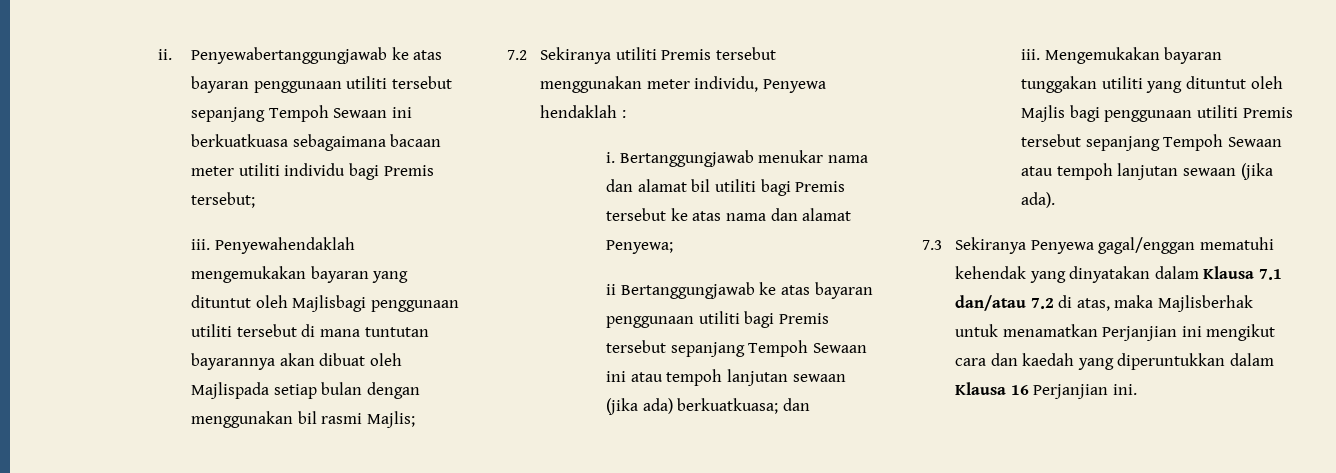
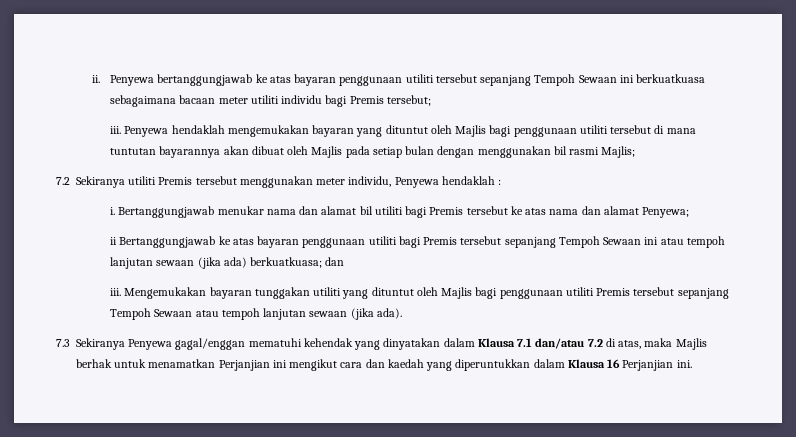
- Penyewabertanggungjawab ke atas bayaran penggunaan utiliti tersebut sepanjang Tempoh Sewaan ini berkuatkuasa sebagaimana bacaan meter utiliti individu bagi Premis tersebut;
+ Penyewa bertanggungjawab ke atas bayaran penggunaan utiliti tersebut sepanjang Tempoh Sewaan ini berkuatkuasa sebagaimana bacaan meter utiliti individu bagi Premis tersebut;
- Penyewahendaklah mengemukakan bayaran yang dituntut oleh Majlisbagi penggunaan utiliti tersebut di mana tuntutan bayarannya akan dibuat oleh Majlispada setiap bulan dengan menggunakan bil rasmi Majlis;
+ Penyewa hendaklah mengemukakan bayaran yang dituntut oleh Majlis bagi penggunaan utiliti tersebut di mana tuntutan bayarannya akan dibuat oleh Majlis pada setiap bulan dengan menggunakan bil rasmi Majlis;
- 7.3 Sekiranya Penyewa gagal/enggan mematuhi kehendak yang dinyatakan dalam Klausa 7.1 dan/atau 7.2 di atas, maka Majlisberhak untuk menamatkan Perjanjian ini mengikut cara dan kaedah yang diperuntukkan dalam Klausa 16 Perjanjian ini.
+ 7.3 Sekiranya Penyewa gagal/enggan mematuhi kehendak yang dinyatakan dalam Klausa 7.1 dan/atau 7.2 di atas, maka Majlis berhak untuk menamatkan Perjanjian ini mengikut cara dan kaedah yang diperuntukkan dalam Klausa 16 Perjanjian ini.

